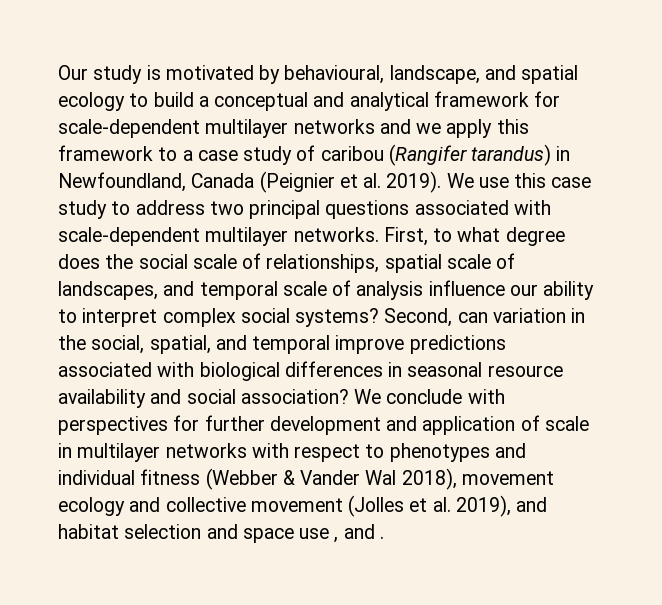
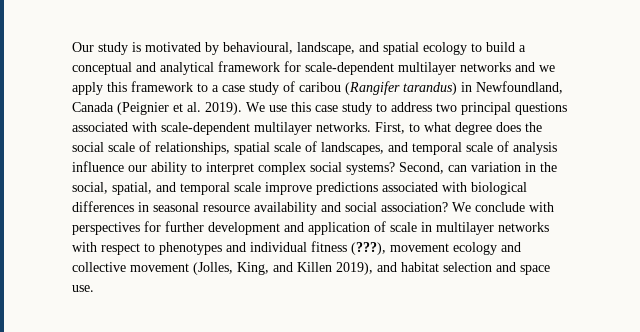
- Second, can variation in the social, spatial, and temporal improve predictions associated with biological differences in seasonal resource availability and social association?
+ Second, can variation in the social, spatial, and temporal scale improve predictions associated with biological differences in seasonal resource availability and social association?
- We conclude with perspectives for further development and application of scale in multilayer networks with respect to phenotypes and individual fitness (Webber & Vander Wal 2018), movement ecology and collective movement (Jolles et al. 2019), and habitat selection and space use , and .
+ We conclude with perspectives for further development and application of scale in multilayer networks with respect to phenotypes and individual fitness (???), movement ecology and collective movement (Jolles, King, and Killen 2019), and habitat selection and space use.

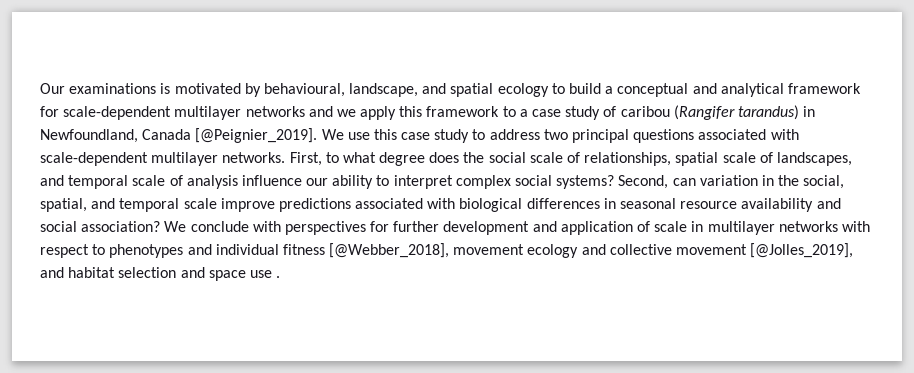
- Our study is motivated by behavioural, landscape, and spatial ecology to build a conceptual and analytical framework for scale-dependent multilayer networks and we apply this framework to a case study of caribou (Rangifer tarandus) in Newfoundland, Canada (Peignier et al. 2019).
+ Our examinations is motivated by behavioural, landscape, and spatial ecology to build a conceptual and analytical framework for scale-dependent multilayer networks and we apply this framework to a case study of caribou (Rangifer tarandus) in Newfoundland, Canada [@Peignier_2019].
- We conclude with perspectives for further development and application of scale in multilayer networks with respect to phenotypes and individual fitness (???), movement ecology and collective movement (Jolles, King, and Killen 2019), and habitat selection and space use.
+ We conclude with perspectives for further development and application of scale in multilayer networks with respect to phenotypes and individual fitness [@Webber_2018], movement ecology and collective movement [@Jolles_2019], and habitat selection and space use .

